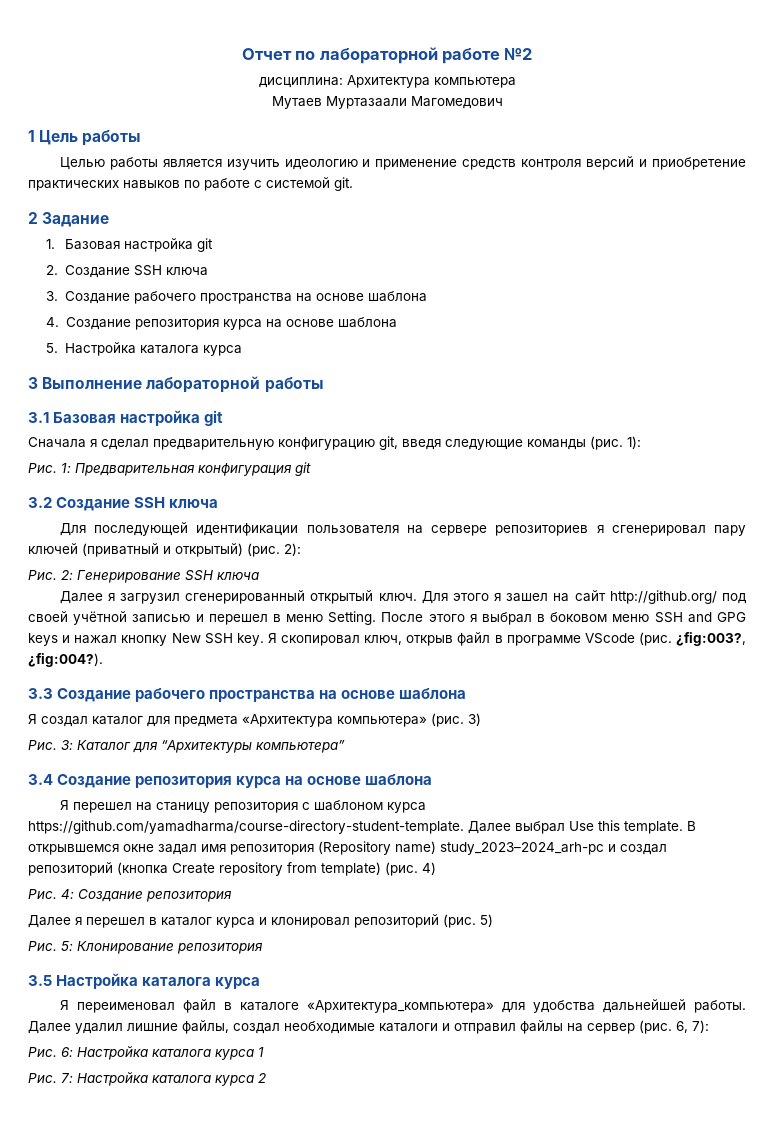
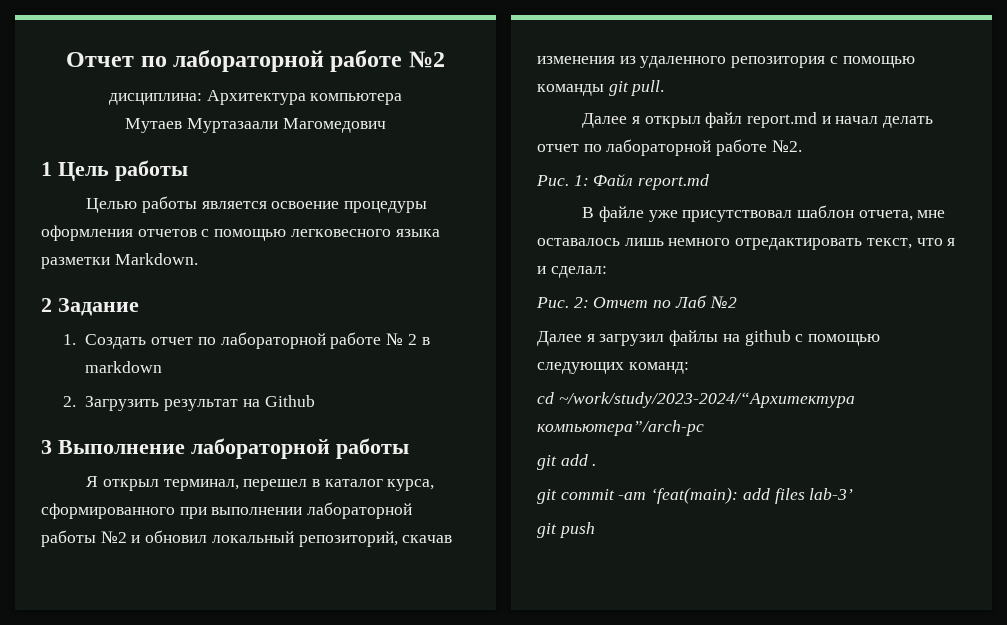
- Целью работы является изучить идеологию и применение средств контроля версий и приобретение практических навыков по работе с системой git.
+ Целью работы является освоение процедуры оформления отчетов с помощью легковесного языка разметки Markdown.
  2 Задание
- 1. Базовая настройка git
- 2. Создание SSH ключа
- 3. Создание рабочего пространства на основе шаблона
- 4. Создание репозитория курса на основе шаблона
- 5. Настройка каталога курса
+ 1. Создать отчет по лабораторной работе № 2 в markdown
+ 2. Загрузить результат на Github
  3 Выполнение лабораторной работы
- 3.1 Базовая настройка git
- Сначала я сделал предварительную конфигурацию git, введя следующие команды (рис. 1):
- Рис. 1: Предварительная конфигурация git
- 3.2 Создание SSH ключа
- Для последующей идентификации пользователя на сервере репозиториев я сгенерировал пару ключей (приватный и открытый) (рис. 2):
- Рис. 2: Генерирование SSH ключа
- Далее я загрузил сгенерированный открытый ключ. Для этого я зашел на сайт http://github.org/ под своей учётной записью и перешел в меню Setting. После этого я выбрал в боковом меню SSH and GPG keys и нажал кнопку New SSH key. Я скопировал ключ, открыв файл в программе VScode (рис. ¿fig:003?, ¿fig:004?).
- 3.3 Создание рабочего пространства на основе шаблона
- Я создал каталог для предмета «Архитектура компьютера» (рис. 3)
- Рис. 3: Каталог для “Архитектуры компьютера”
- 3.4 Создание репозитория курса на основе шаблона
- Я перешел на станицу репозитория с шаблоном курса https://github.com/yamadharma/course-directory-student-template. Далее выбрал Use this template. В открывшемся окне задал имя репозитория (Repository name) study_2023–2024_arh-pc и создал репозиторий (кнопка Create repository from template) (рис. 4)
- Рис. 4: Создание репозитория
- Далее я перешел в каталог курса и клонировал репозиторий (рис. 5)
- Рис. 5: Клонирование репозитория
- 3.5 Настройка каталога курса
- Я переименовал файл в каталоге «Архитектура_компьютера» для удобства дальнейшей работы. Далее удалил лишние файлы, создал необходимые каталоги и отправил файлы на сервер (рис. 6, 7):
- Рис. 6: Настройка каталога курса 1
- Рис. 7: Настройка каталога курса 2
+ Я открыл терминал, перешел в каталог курса, сформированного при выполнении лабораторной работы №2 и обновил локальный репозиторий, скачав изменения из удаленного репозитория с помощью команды git pull.
+ Далее я открыл файл report.md и начал делать отчет по лабораторной работе №2.
+ Рис. 1: Файл report.md
+ В файле уже присутствовал шаблон отчета, мне оставалось лишь немного отредактировать текст, что я и сделал:
+ Рис. 2: Отчет по Лаб №2
+ Далее я загрузил файлы на github с помощью следующих команд:
+ cd ~/work/study/2023-2024/“Архитектура компьютера”/arch-pc
+ git add .
+ git commit -am ‘feat(main): add files lab-3’
+ git push

